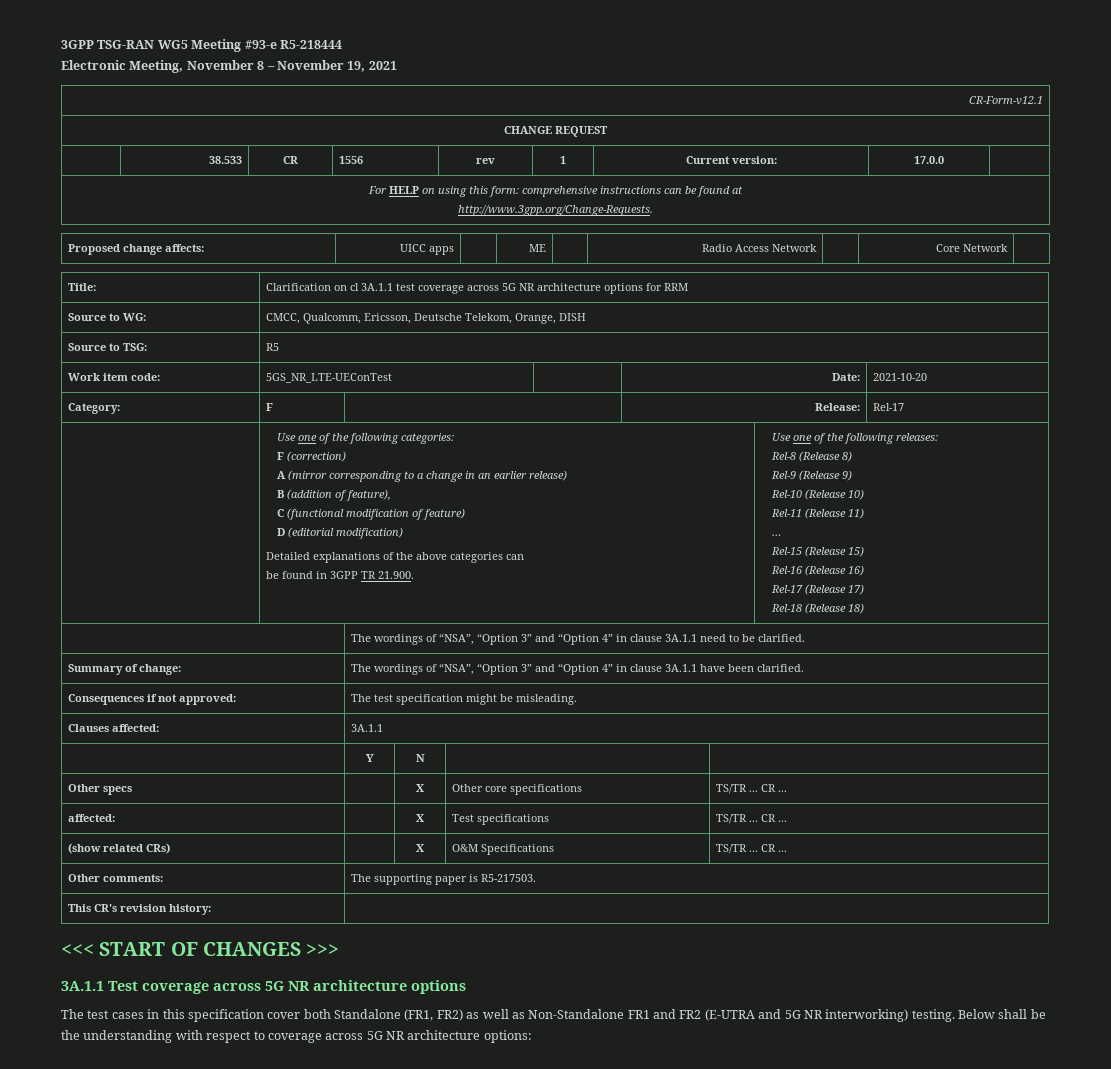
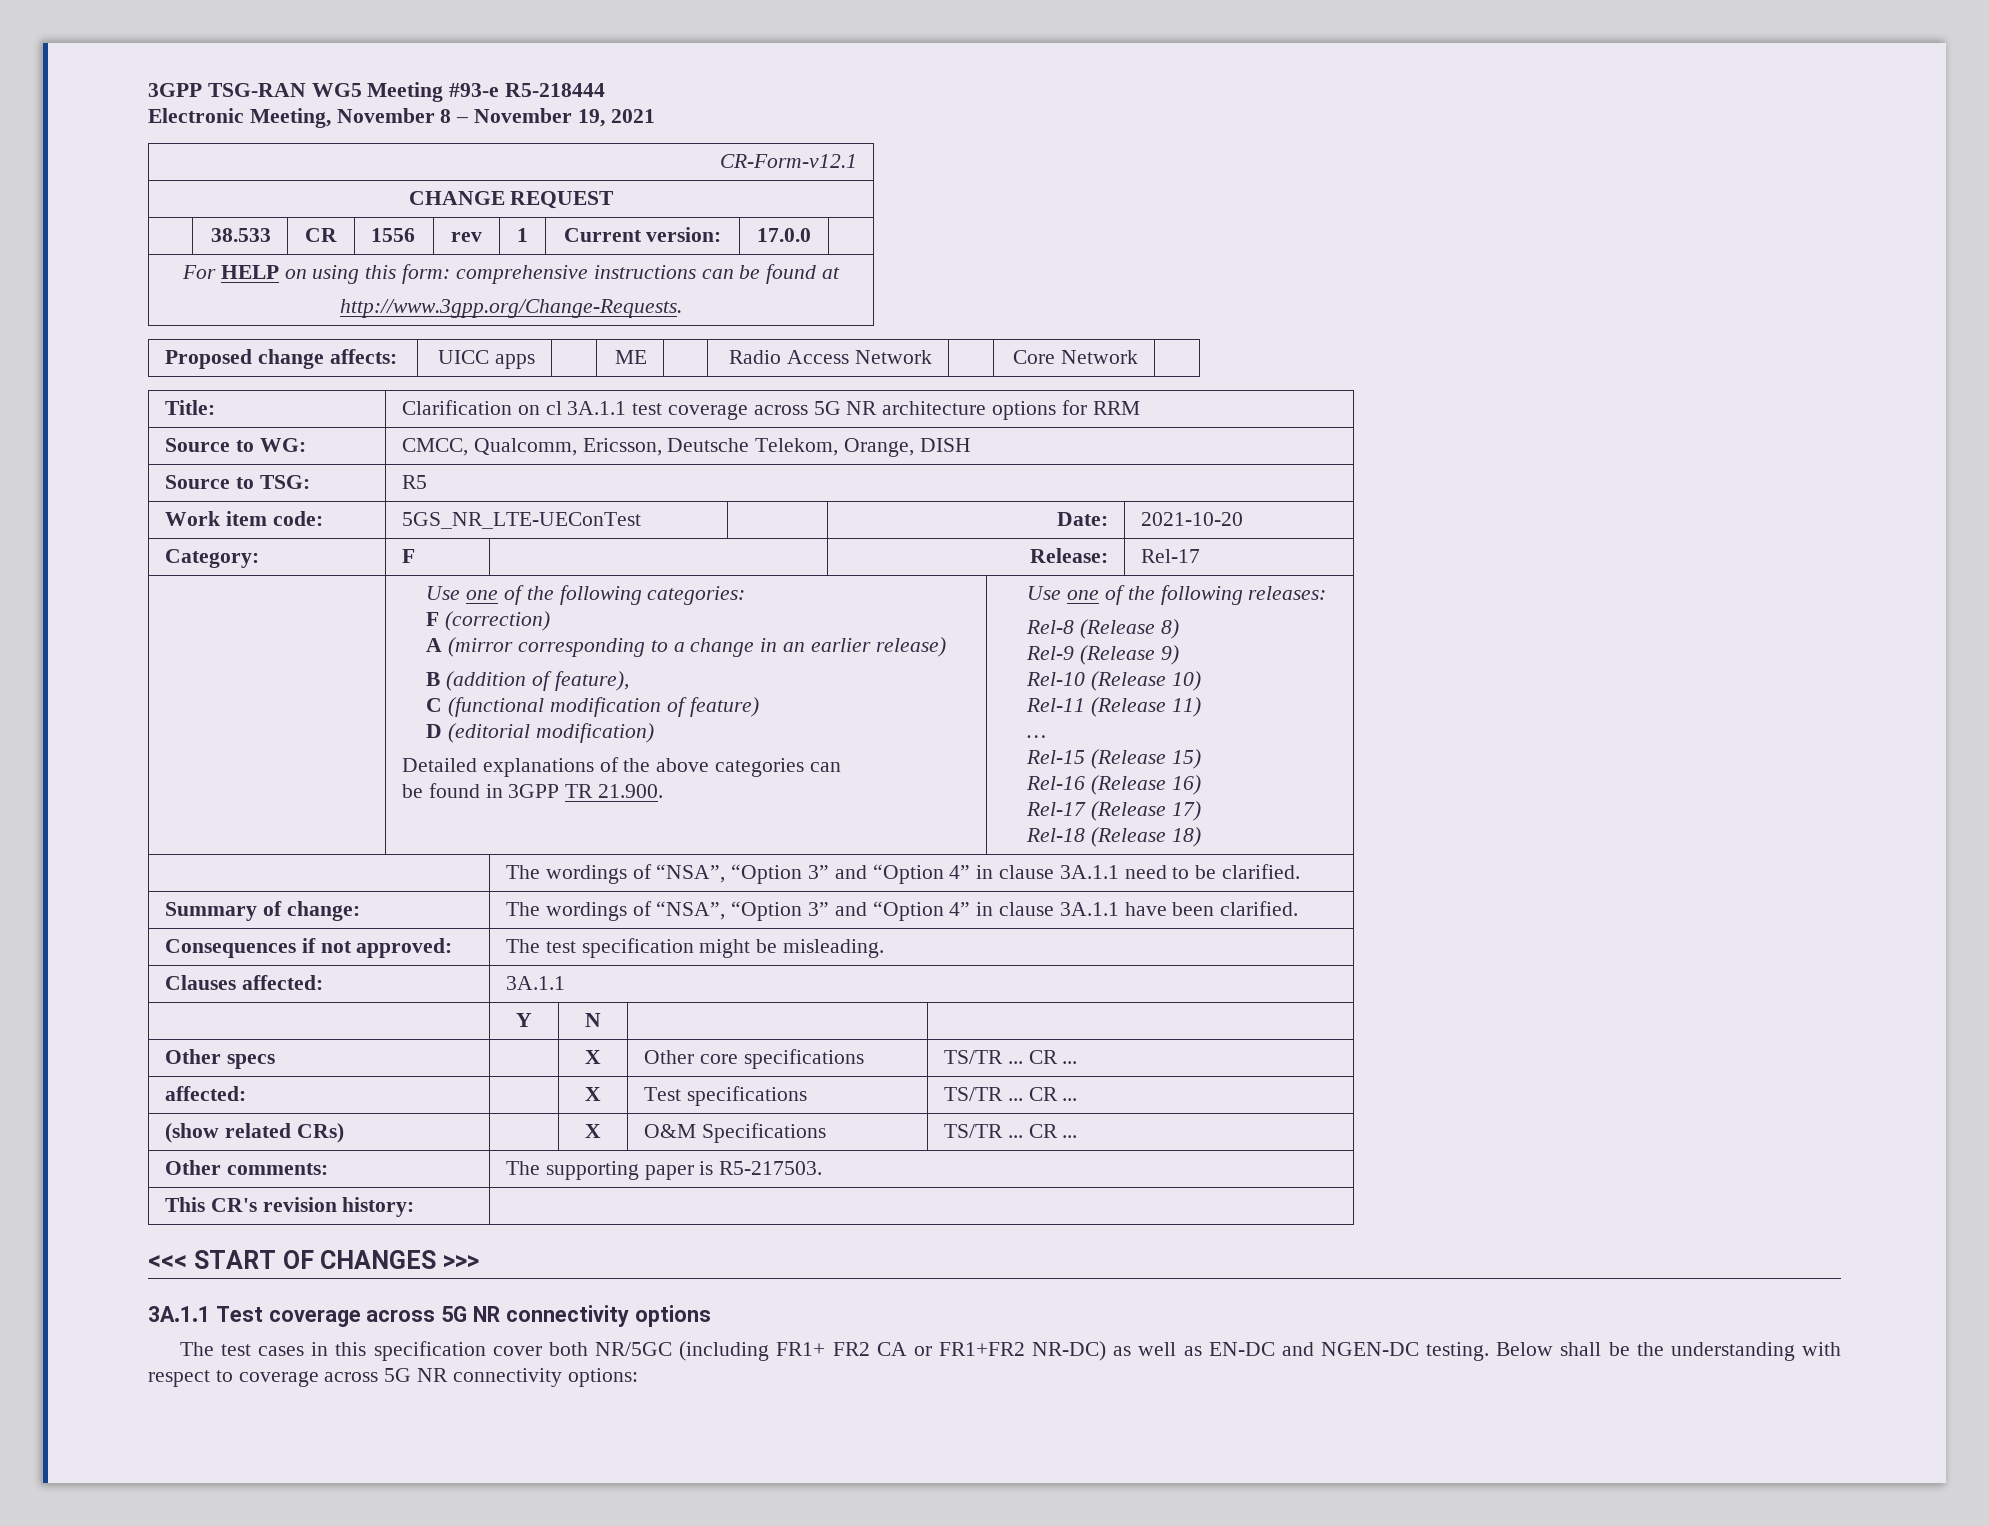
- 3A.1.1 Test coverage across 5G NR architecture options
+ 3A.1.1 Test coverage across 5G NR connectivity options
- The test cases in this specification cover both Standalone (FR1, FR2) as well as Non-Standalone FR1 and FR2 (E-UTRA and 5G NR interworking) testing.
+ The test cases in this specification cover both NR/5GC (including FR1+ FR2 CA or FR1+FR2 NR-DC) as well as EN-DC and NGEN-DC testing.
- Below shall be the understanding with respect to coverage across 5G NR architecture options:
+ Below shall be the understanding with respect to coverage across 5G NR connectivity options:

